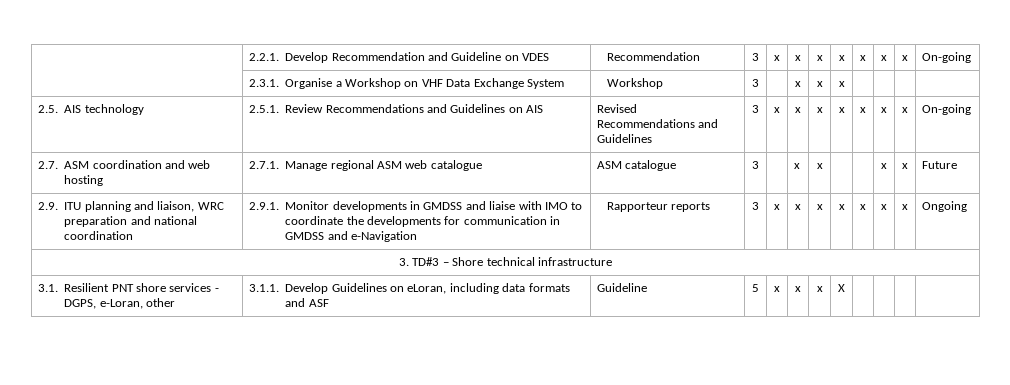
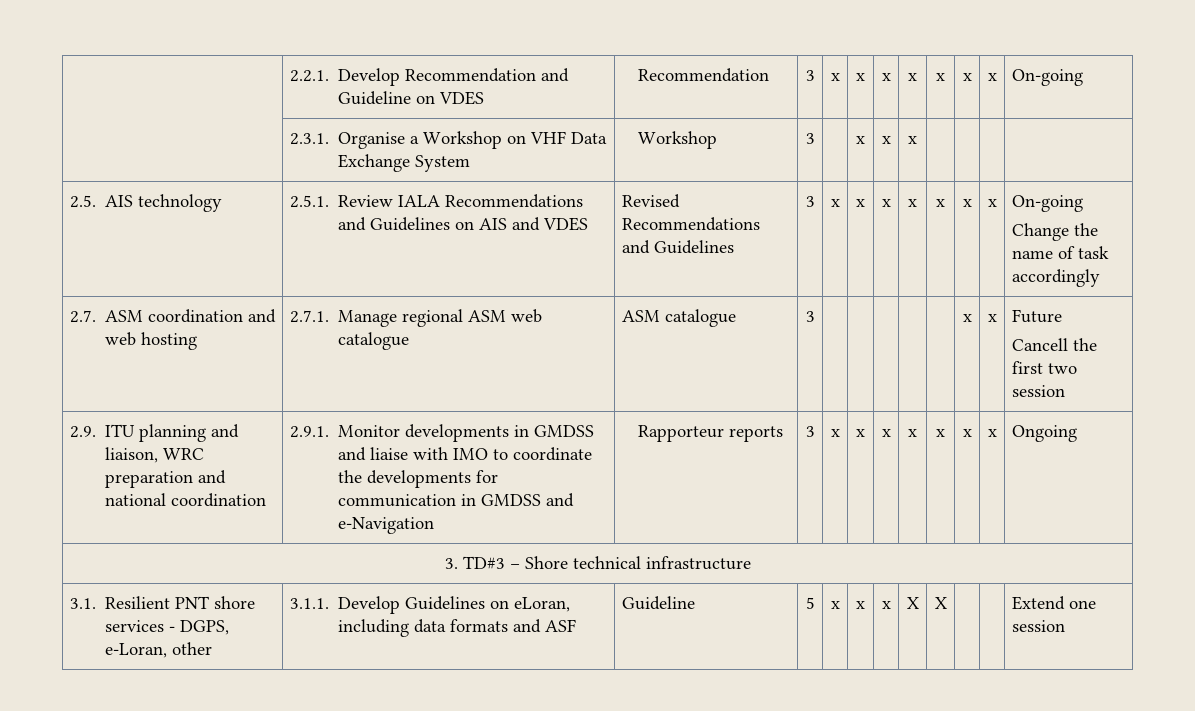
- 2.5. AIS technology | 2.5.1. Review Recommendations and Guidelines on AIS | Revised Recommendations and Guidelines | 3 | x | x | x | x | x | x | x | On-going
+ 2.5. AIS technology | 2.5.1. Review IALA Recommendations and Guidelines on AIS and VDES | Revised Recommendations and Guidelines | 3 | x | x | x | x | x | x | x | On-going
+ Change the name of task accordingly
- 2.7. ASM coordination and web hosting | 2.7.1. Manage regional ASM web catalogue | ASM catalogue | 3 | | x | x | | | x | x | Future
+ 2.7. ASM coordination and web hosting | 2.7.1. Manage regional ASM web catalogue | ASM catalogue | 3 | | | | | | x | x | Future
+ Cancell the first two session
- 3.1. Resilient PNT shore services - DGPS, e-Loran, other | 3.1.1. Develop Guidelines on eLoran, including data formats and ASF | Guideline | 5 | x | x | x | X | | | |
+ 3.1. Resilient PNT shore services - DGPS, e-Loran, other | 3.1.1. Develop Guidelines on eLoran, including data formats and ASF | Guideline | 5 | x | x | x | X | X | | | Extend one session

